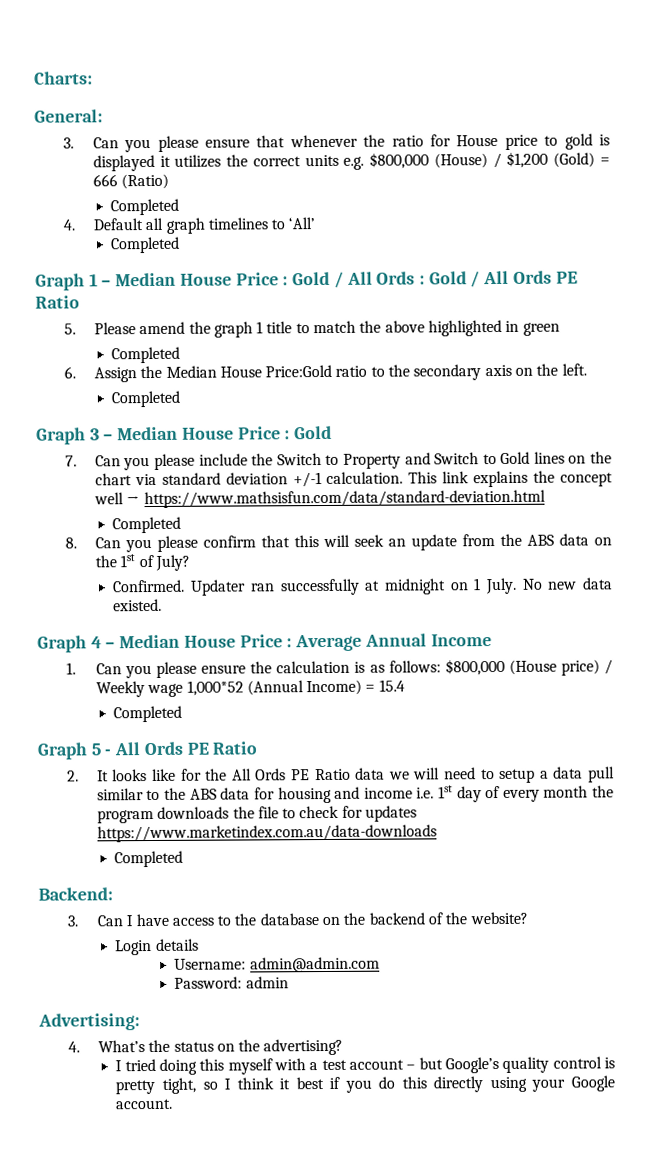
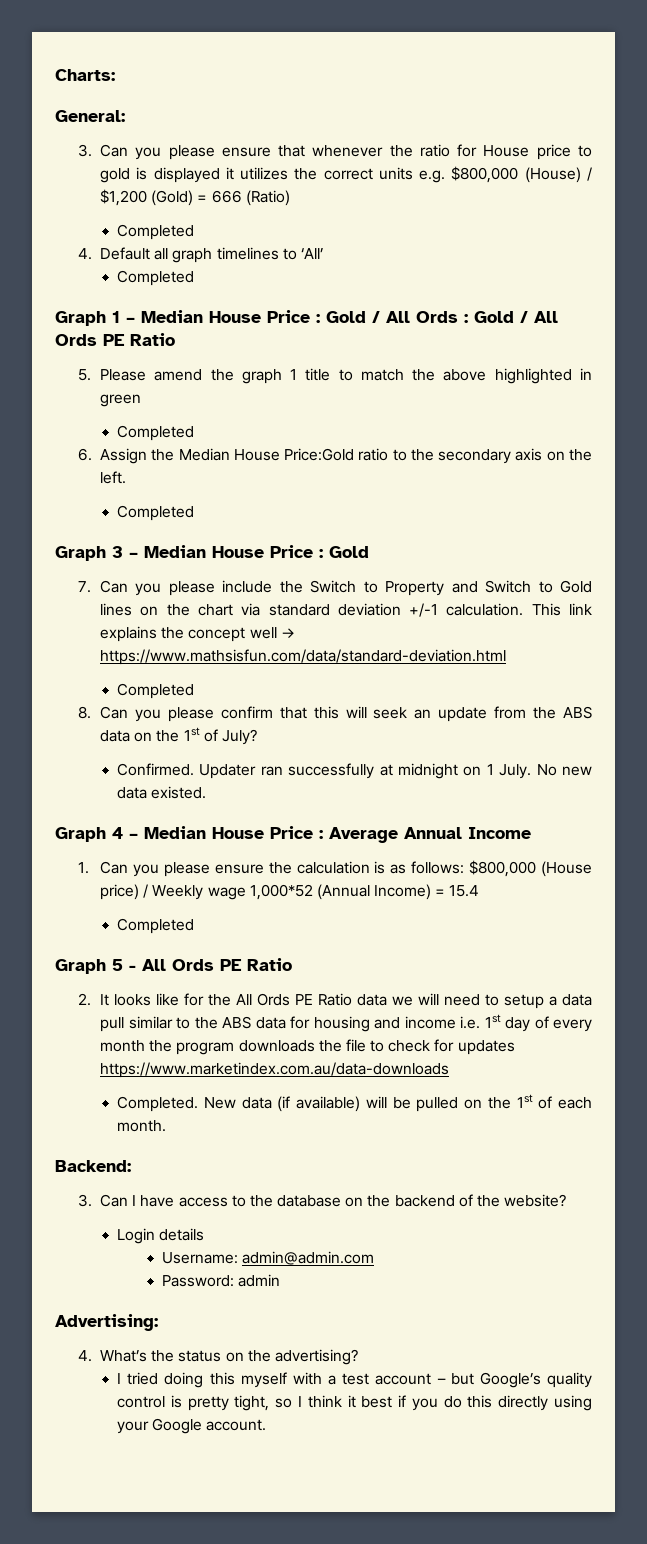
  2. It looks like for the All Ords PE Ratio data we will need to setup a data pull similar to the ABS data for housing and income i.e. 1st day of every month the program downloads the file to check for updates https://www.marketindex.com.au/data-downloads
- Completed
+ Completed. New data (if available) will be pulled on the 1st of each month.

